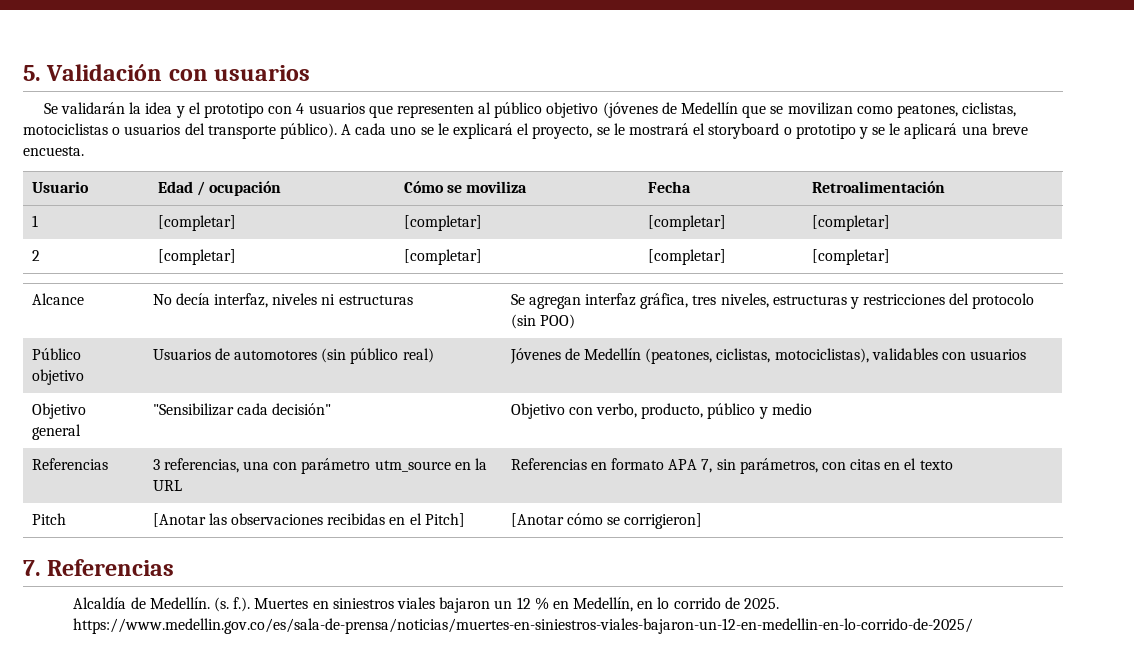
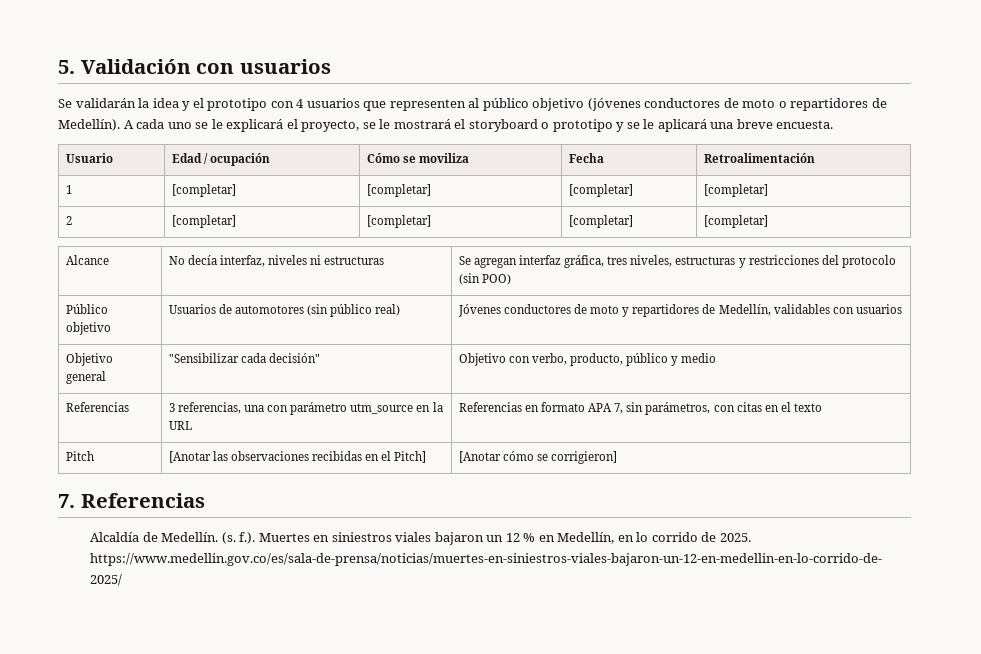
- Se validarán la idea y el prototipo con 4 usuarios que representen al público objetivo (jóvenes de Medellín que se movilizan como peatones, ciclistas, motociclistas o usuarios del transporte público).
+ Se validarán la idea y el prototipo con 4 usuarios que representen al público objetivo (jóvenes conductores de moto o repartidores de Medellín).
- Público objetivo | Usuarios de automotores (sin público real) | Jóvenes de Medellín (peatones, ciclistas, motociclistas), validables con usuarios
+ Público objetivo | Usuarios de automotores (sin público real) | Jóvenes conductores de moto y repartidores de Medellín, validables con usuarios

